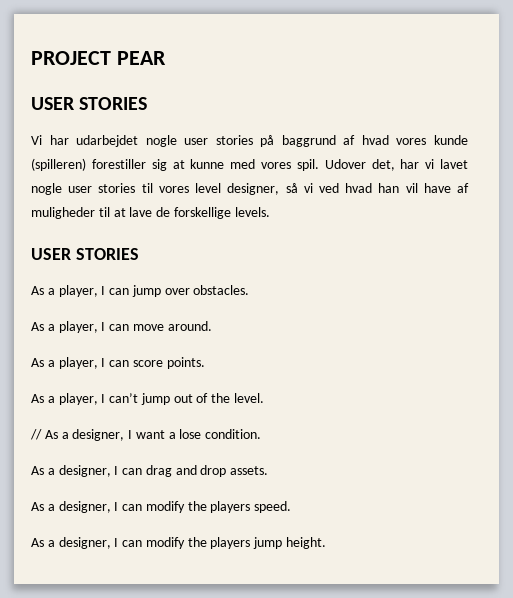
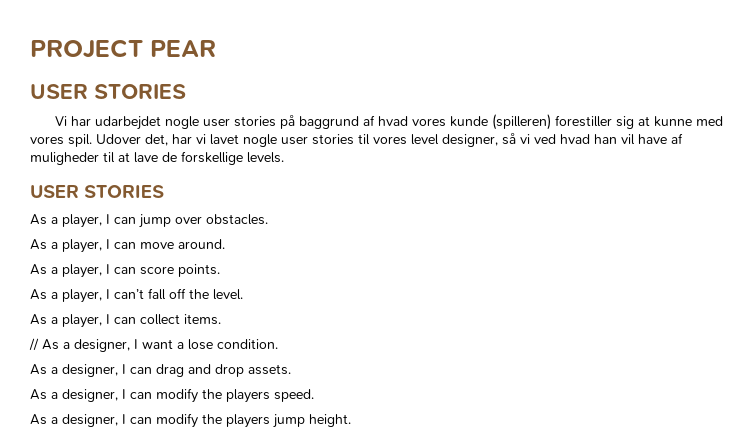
- As a player, I can’t jump out of the level.
+ As a player, I can’t fall off the level.
+ As a player, I can collect items.

